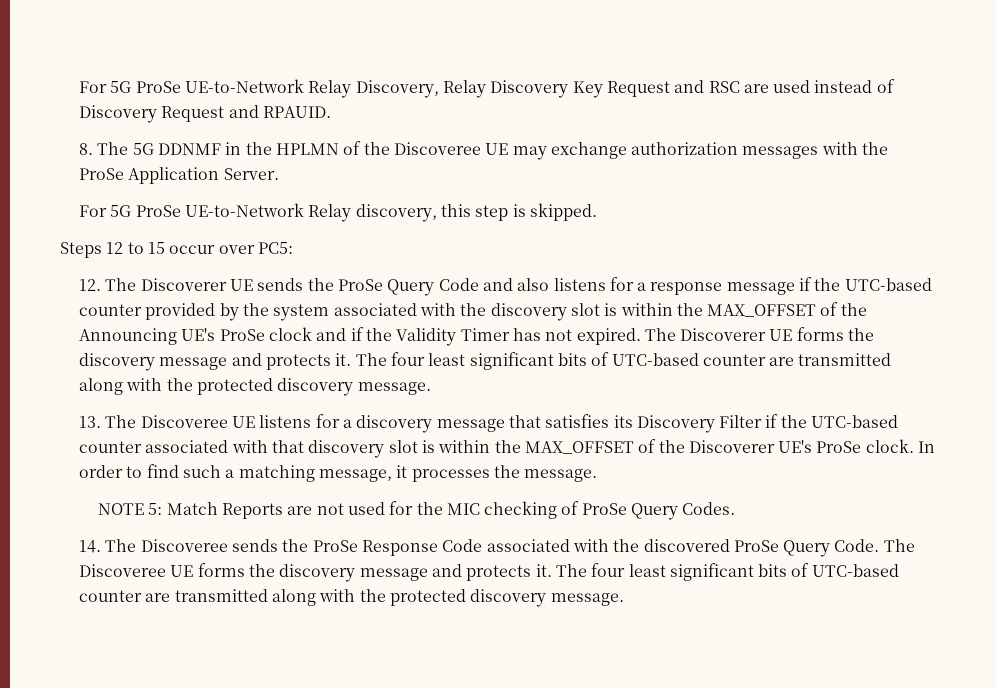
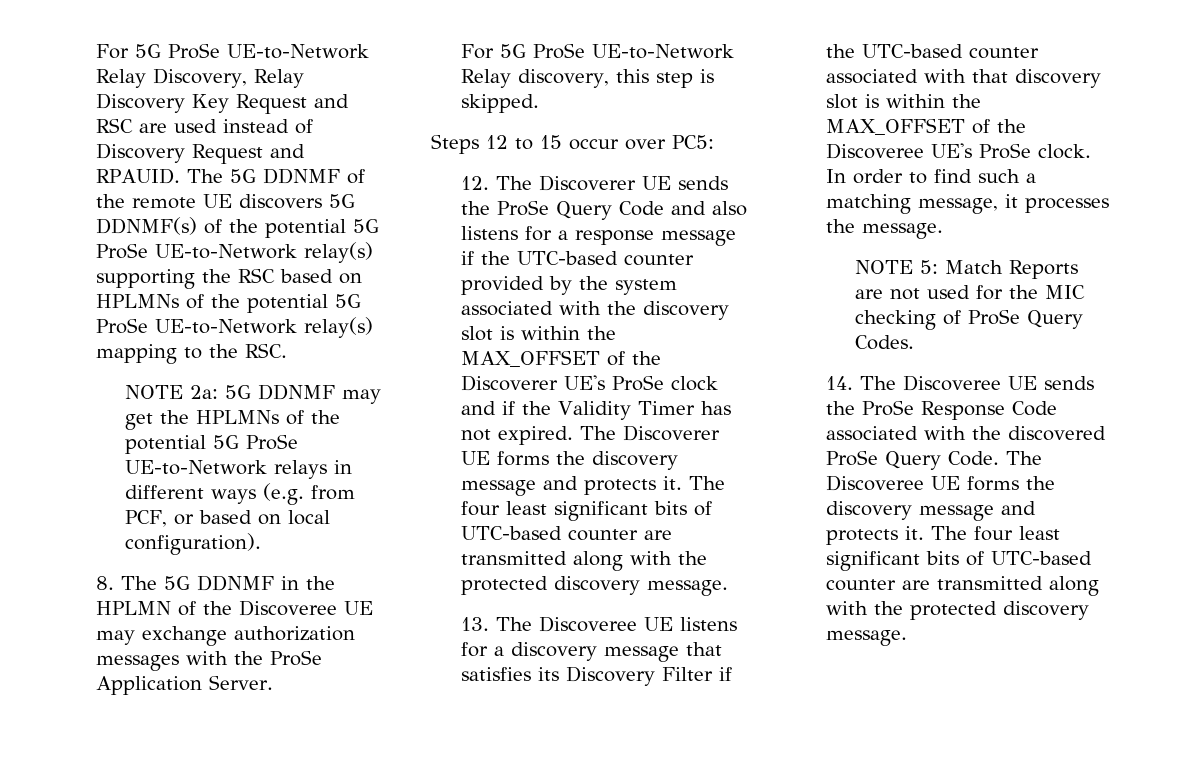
+ The 5G DDNMF of the remote UE discovers 5G DDNMF(s) of the potential 5G ProSe UE-to-Network relay(s) supporting the RSC based on HPLMNs of the potential 5G ProSe UE-to-Network relay(s) mapping to the RSC.
+ NOTE 2a: 5G DDNMF may get the HPLMNs of the potential 5G ProSe UE-to-Network relays in different ways (e.g. from PCF, or based on local configuration).
- 12. The Discoverer UE sends the ProSe Query Code and also listens for a response message if the UTC-based counter provided by the system associated with the discovery slot is within the MAX_OFFSET of the Announcing UE's ProSe clock and if the Validity Timer has not expired.
+ 12. The Discoverer UE sends the ProSe Query Code and also listens for a response message if the UTC-based counter provided by the system associated with the discovery slot is within the MAX_OFFSET of the Discoverer UE's ProSe clock and if the Validity Timer has not expired.
- 13. The Discoveree UE listens for a discovery message that satisfies its Discovery Filter if the UTC-based counter associated with that discovery slot is within the MAX_OFFSET of the Discoverer UE's ProSe clock.
+ 13. The Discoveree UE listens for a discovery message that satisfies its Discovery Filter if the UTC-based counter associated with that discovery slot is within the MAX_OFFSET of the Discoveree UE's ProSe clock.
- 14. The Discoveree sends the ProSe Response Code associated with the discovered ProSe Query Code.
+ 14. The Discoveree UE sends the ProSe Response Code associated with the discovered ProSe Query Code.

